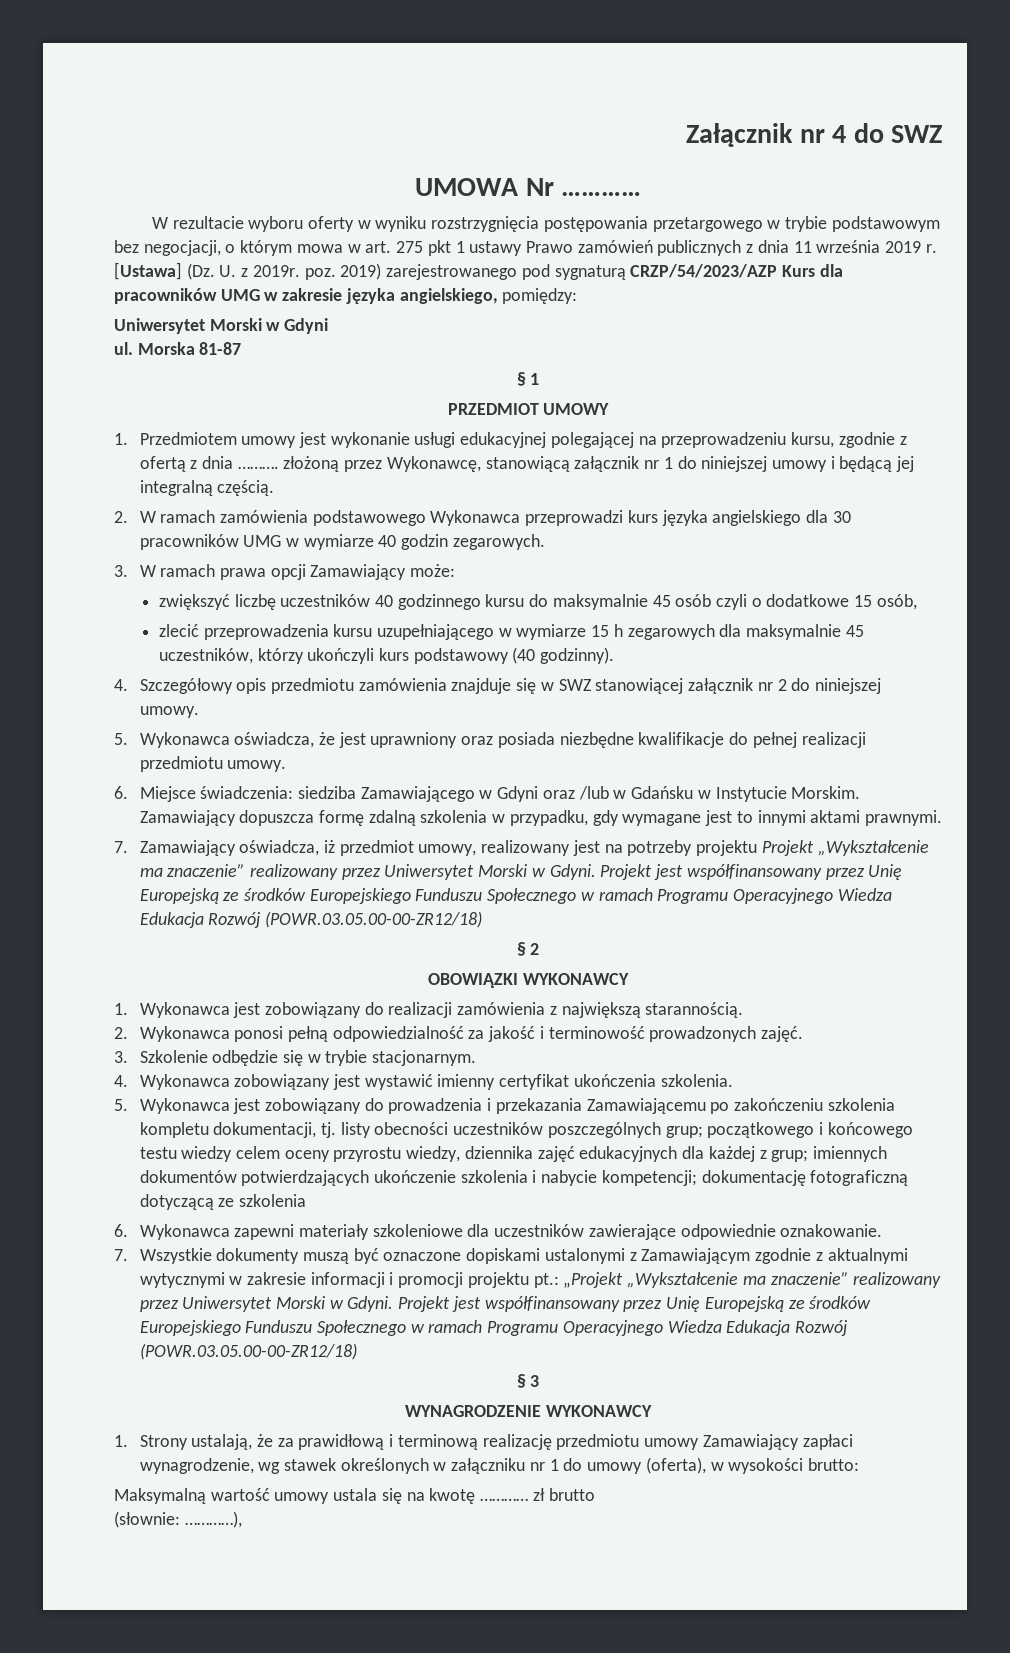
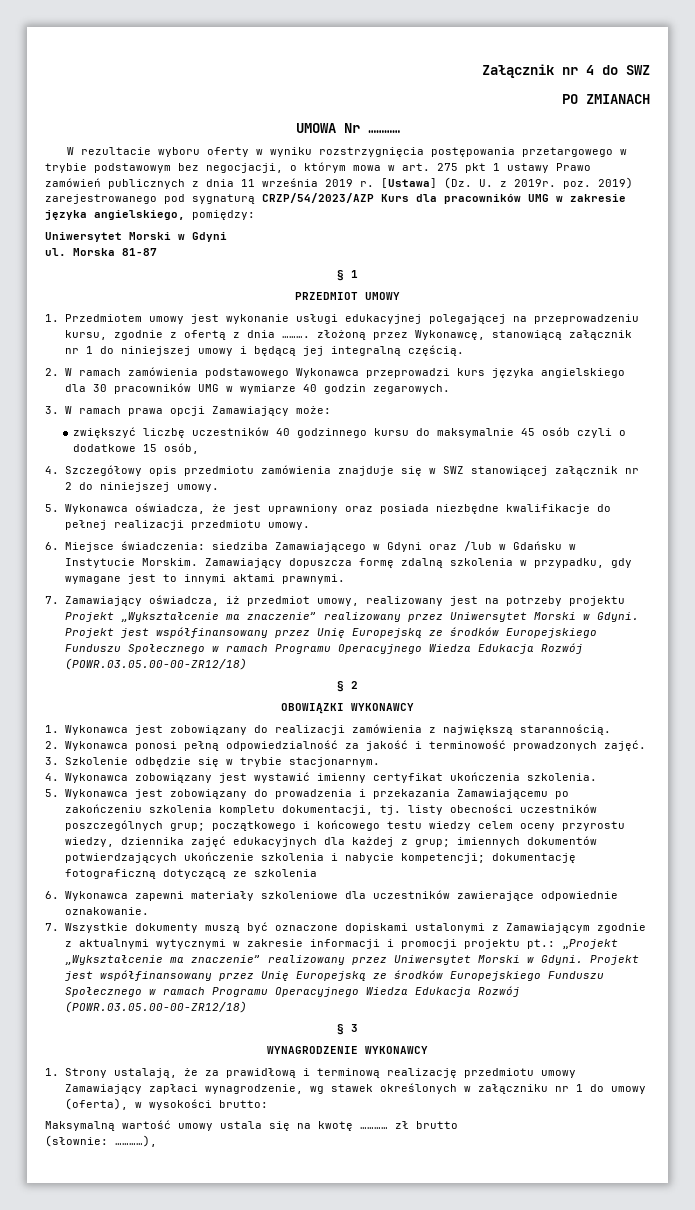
+ PO ZMIANACH
- zlecić przeprowadzenia kursu uzupełniającego w wymiarze 15 h zegarowych dla maksymalnie 45 uczestników, którzy ukończyli kurs podstawowy (40 godzinny).

